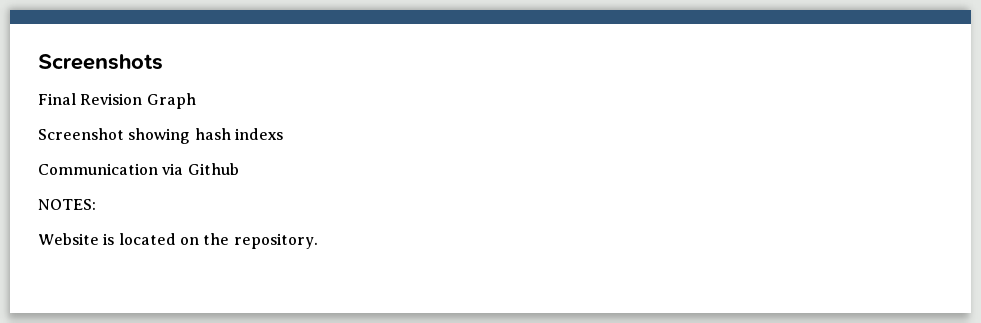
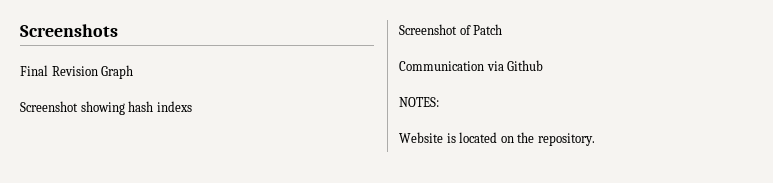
+ Screenshot of Patch

